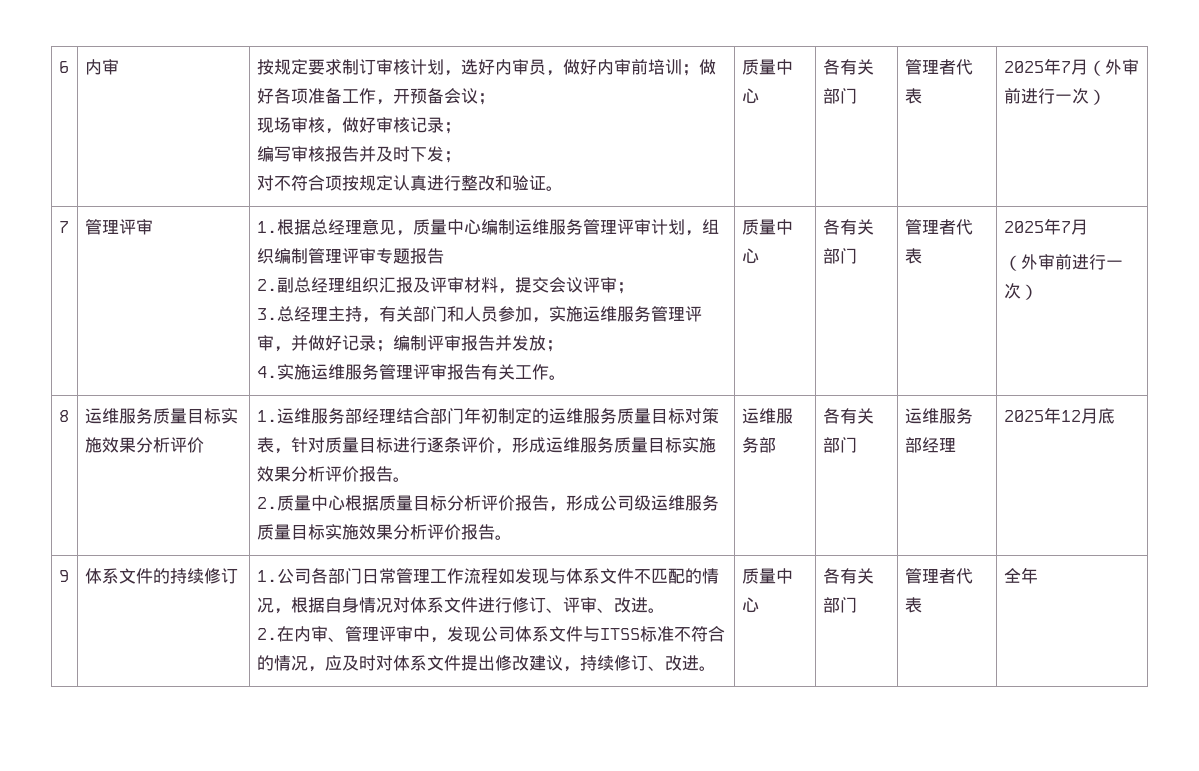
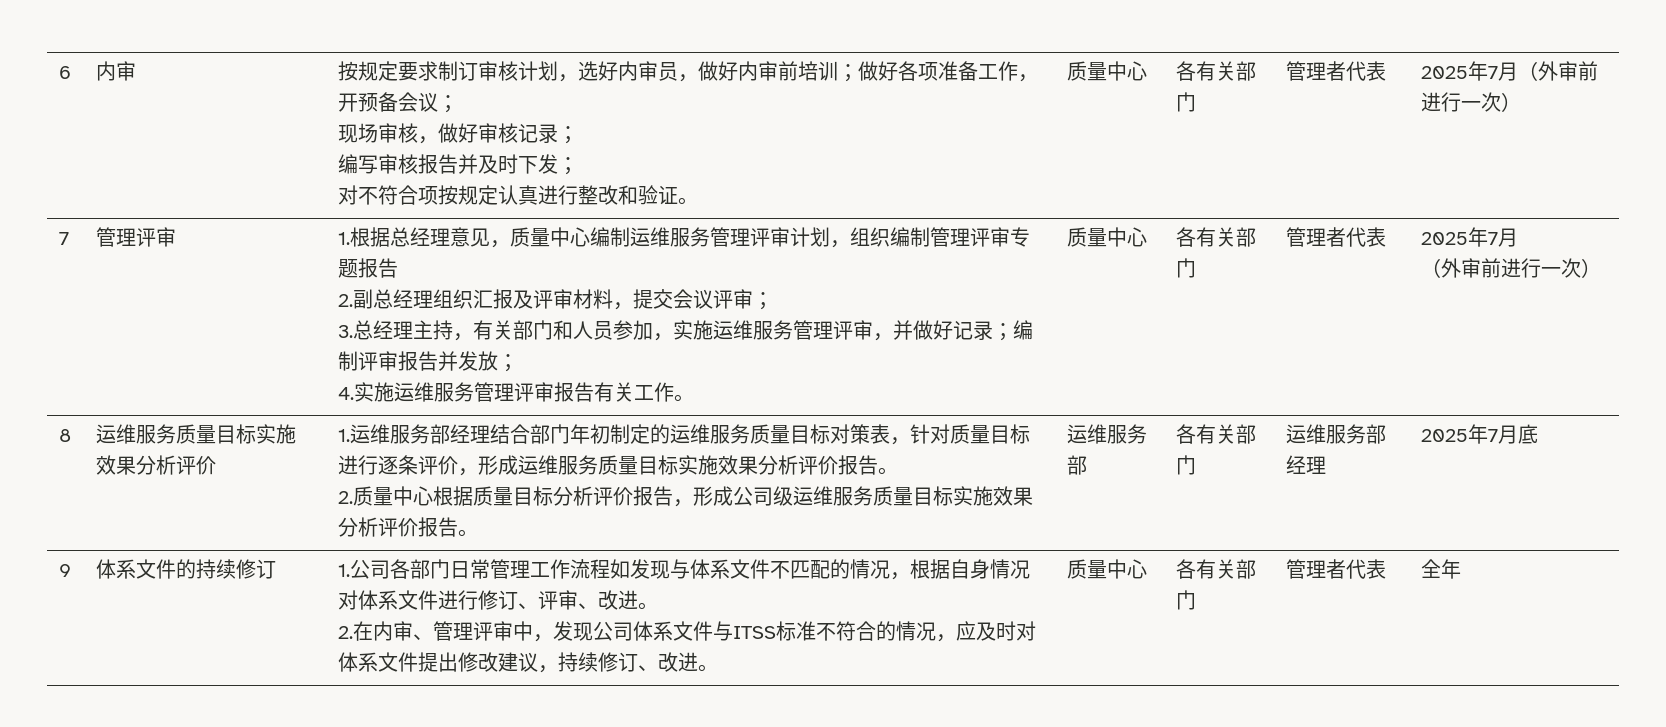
- 2025年12月底
+ 2025年7月底

